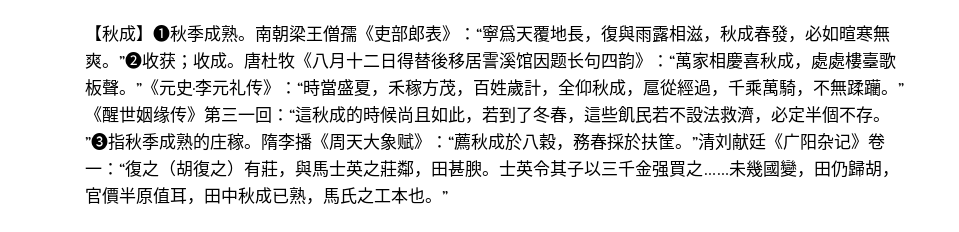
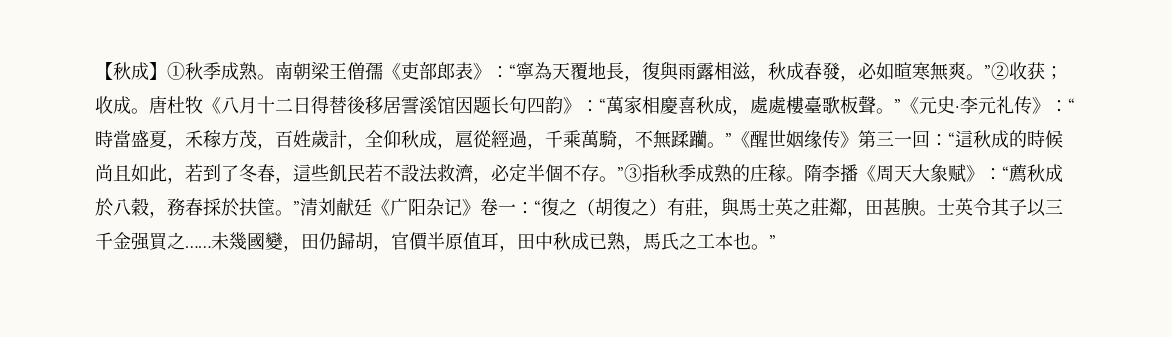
- 【秋成】❶秋季成熟。
+ 【秋成】①秋季成熟。
- 南朝梁王僧孺《吏部郎表》：“寧爲天覆地長，復與雨露相滋，秋成春發，必如暄寒無爽。”❷收获；收成。
+ 南朝梁王僧孺《吏部郎表》：“寧為天覆地長，復與雨露相滋，秋成春發，必如暄寒無爽。”②收获；收成。
- “這秋成的時候尚且如此，若到了冬春，這些飢民若不設法救濟，必定半個不存。”❸指秋季成熟的庄稼。
+ “這秋成的時候尚且如此，若到了冬春，這些飢民若不設法救濟，必定半個不存。”③指秋季成熟的庄稼。

